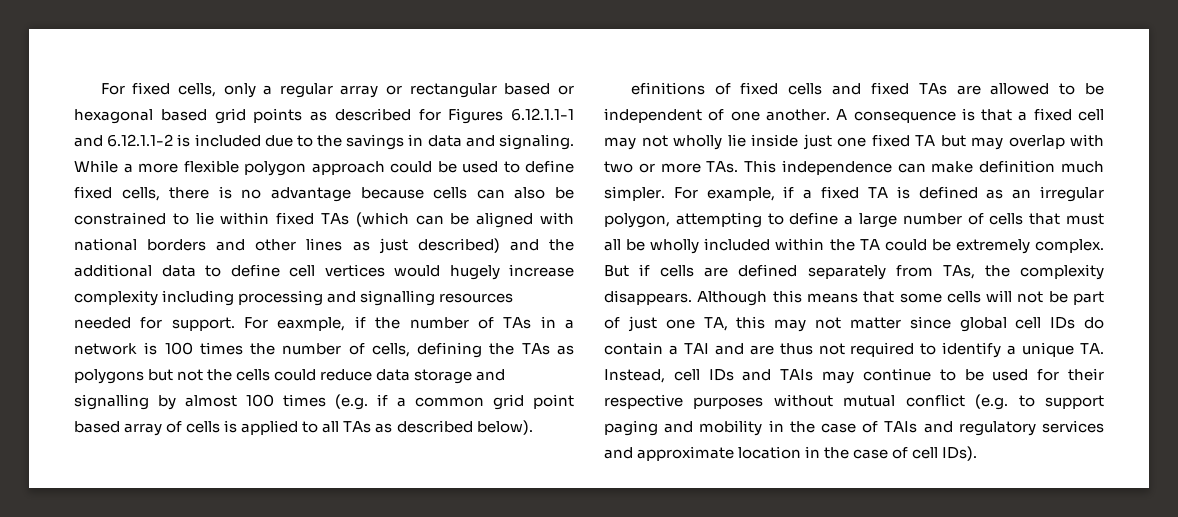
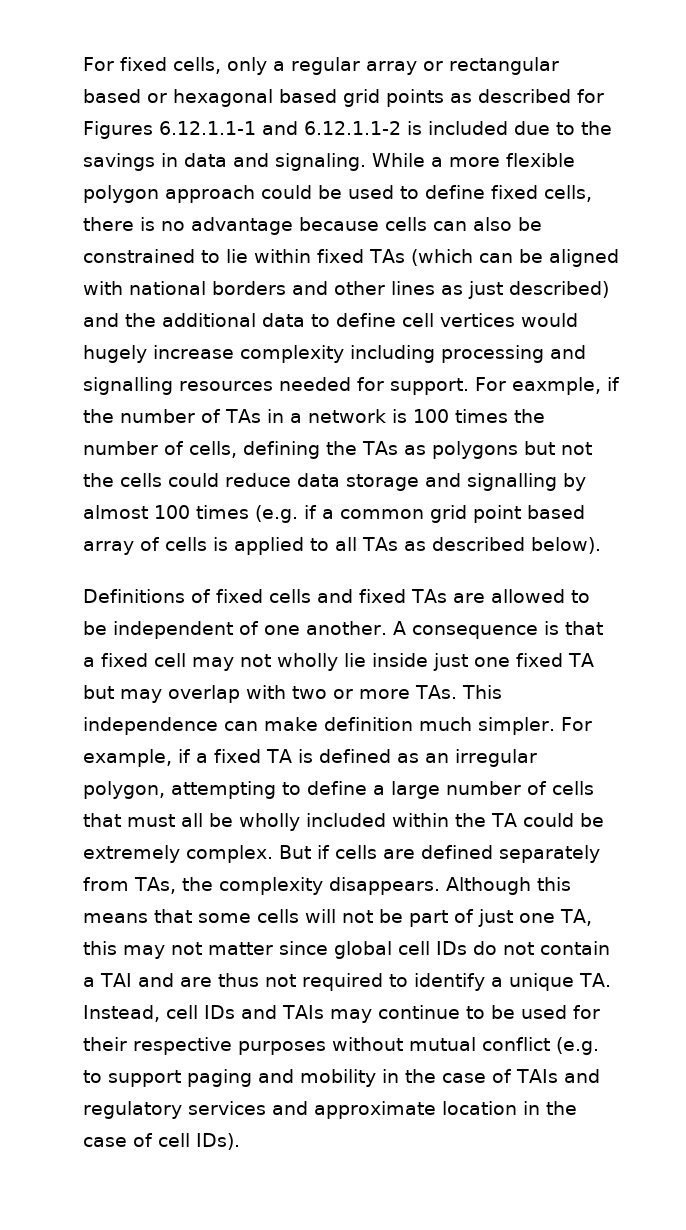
- efinitions of fixed cells and fixed TAs are allowed to be independent of one another.
+ Definitions of fixed cells and fixed TAs are allowed to be independent of one another.
- Although this means that some cells will not be part of just one TA, this may not matter since global cell IDs do contain a TAI and are thus not required to identify a unique TA. Instead, cell IDs and TAIs may continue to be used for their respective purposes without mutual conflict (e.g. to support paging and mobility in the case of TAIs and regulatory services and approximate location in the case of cell IDs).
+ Although this means that some cells will not be part of just one TA, this may not matter since global cell IDs do not contain a TAI and are thus not required to identify a unique TA. Instead, cell IDs and TAIs may continue to be used for their respective purposes without mutual conflict (e.g. to support paging and mobility in the case of TAIs and regulatory services and approximate location in the case of cell IDs).

